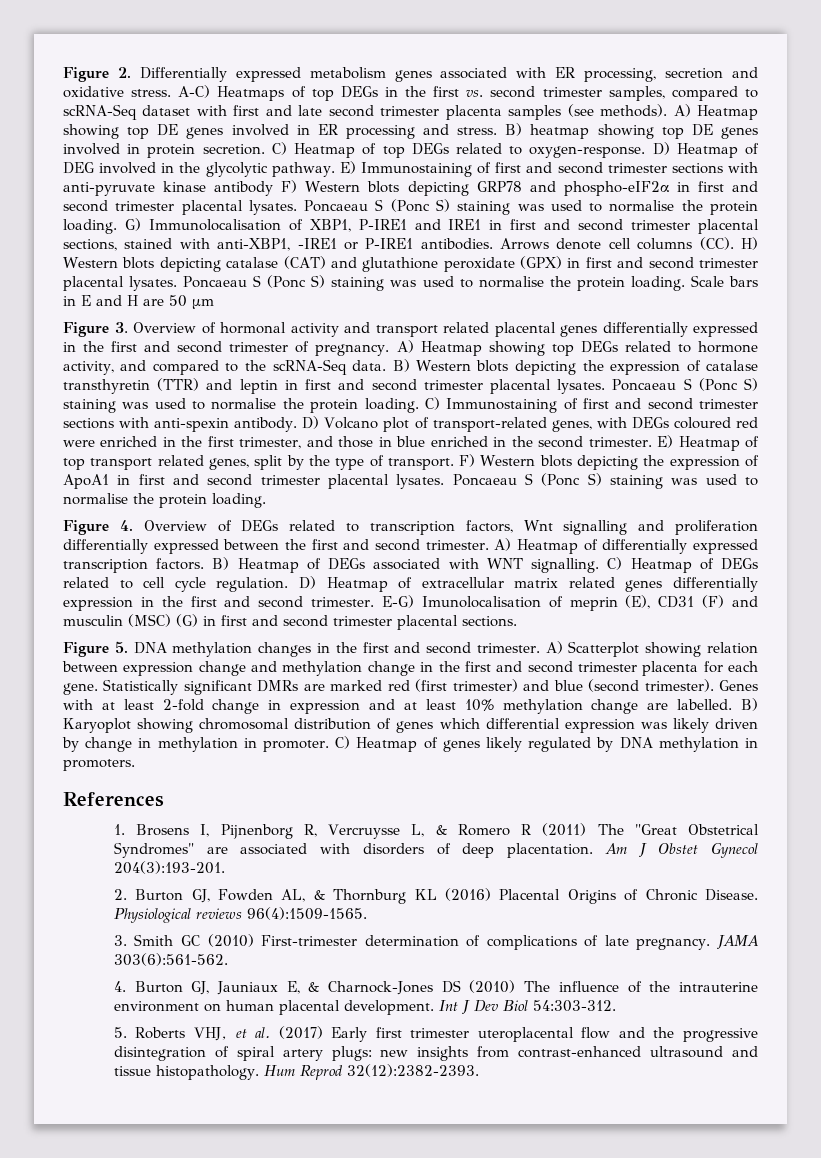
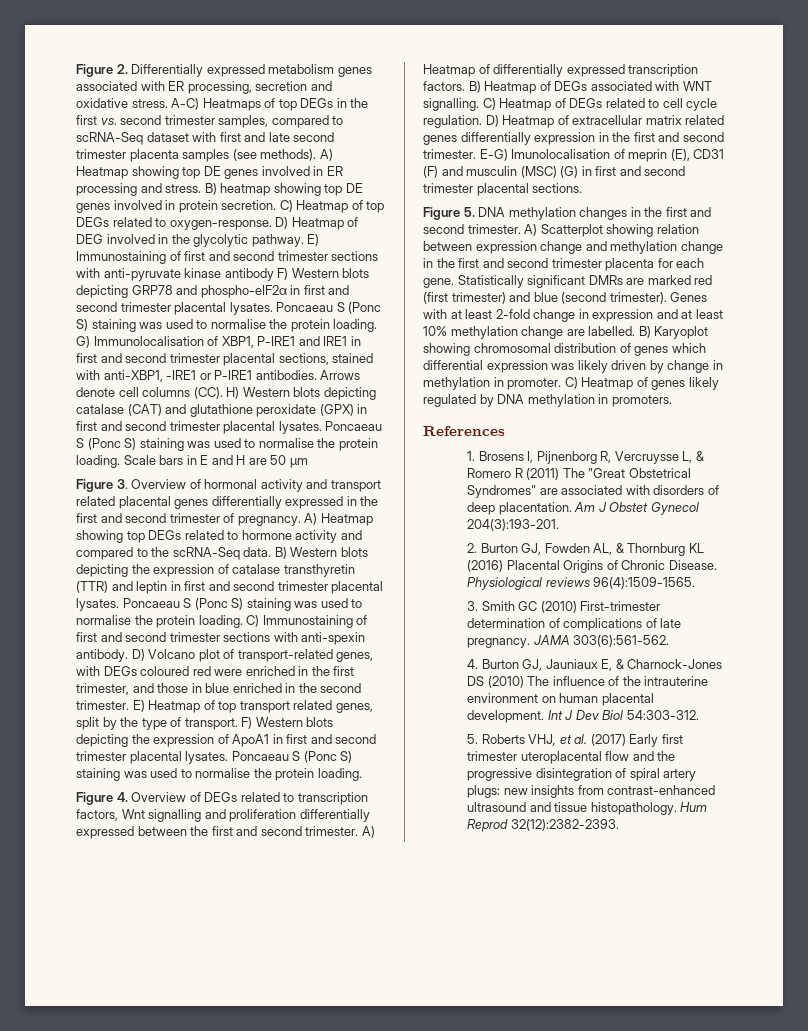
- A) Heatmap showing top DEGs related to hormone activity, and compared to the scRNA-Seq data.
+ A) Heatmap showing top DEGs related to hormone activity and compared to the scRNA-Seq data.

